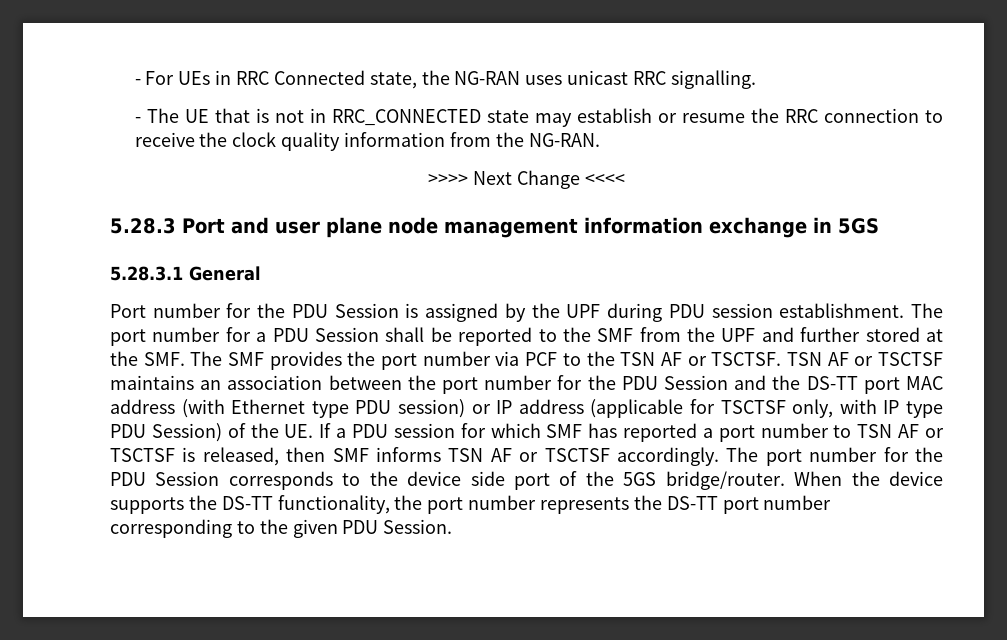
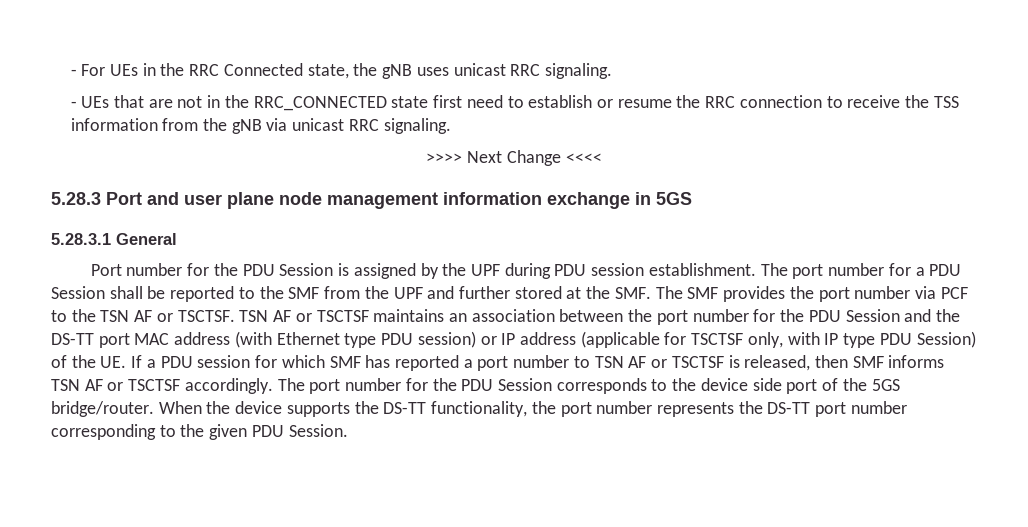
- - For UEs in RRC Connected state, the NG-RAN uses unicast RRC signalling.
- - The UE that is not in RRC_CONNECTED state may establish or resume the RRC connection to receive the clock quality information from the NG-RAN.
+ - For UEs in the RRC Connected state, the gNB uses unicast RRC signaling.
+ - UEs that are not in the RRC_CONNECTED state first need to establish or resume the RRC connection to receive the TSS information from the gNB via unicast RRC signaling.

